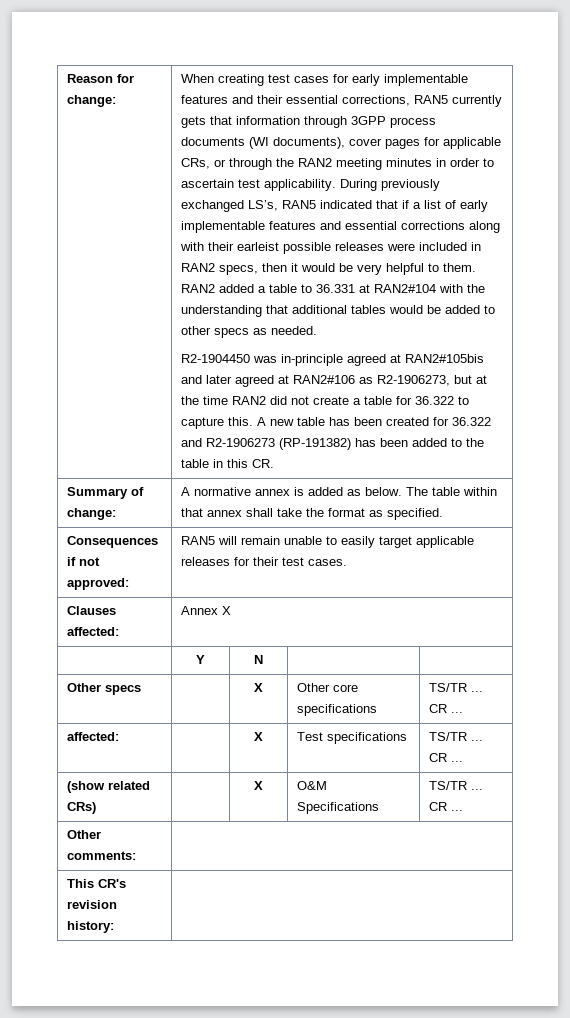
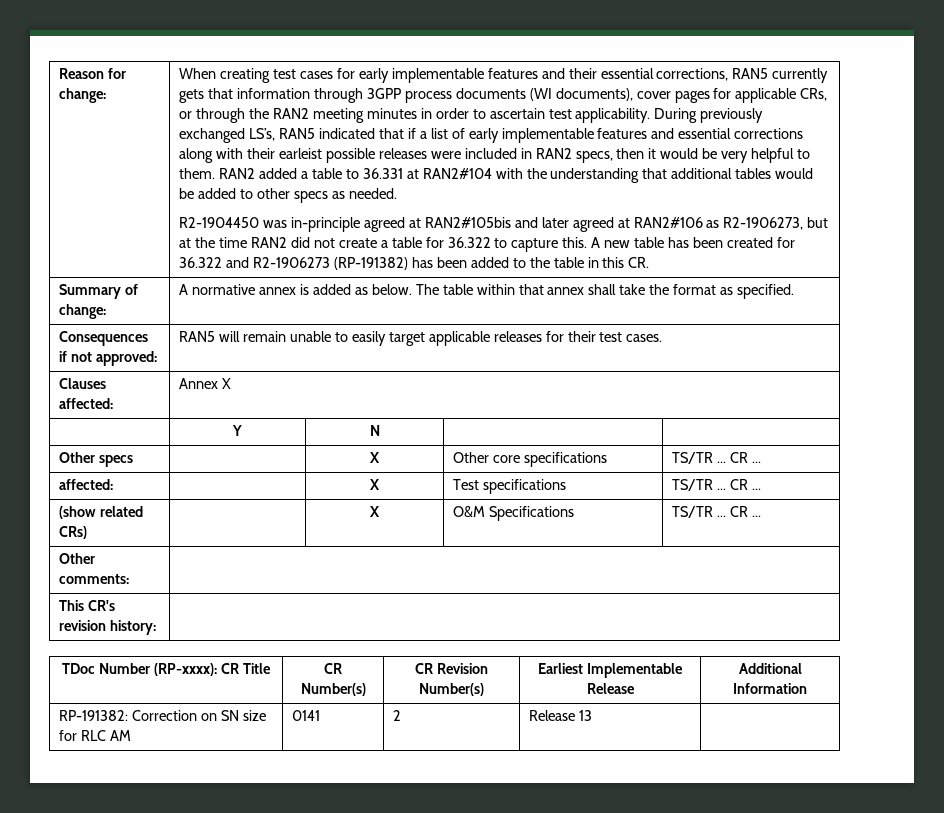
+ TDoc Number (RP-xxxx): CR Title | CR Number(s) | CR Revision Number(s) | Earliest Implementable Release | Additional Information
+ RP-191382: Correction on SN size for RLC AM | 0141 | 2 | Release 13 |

